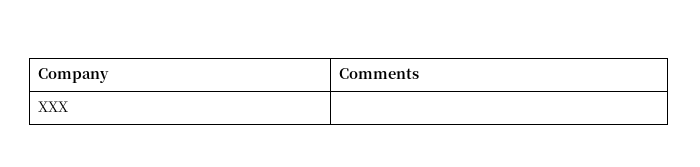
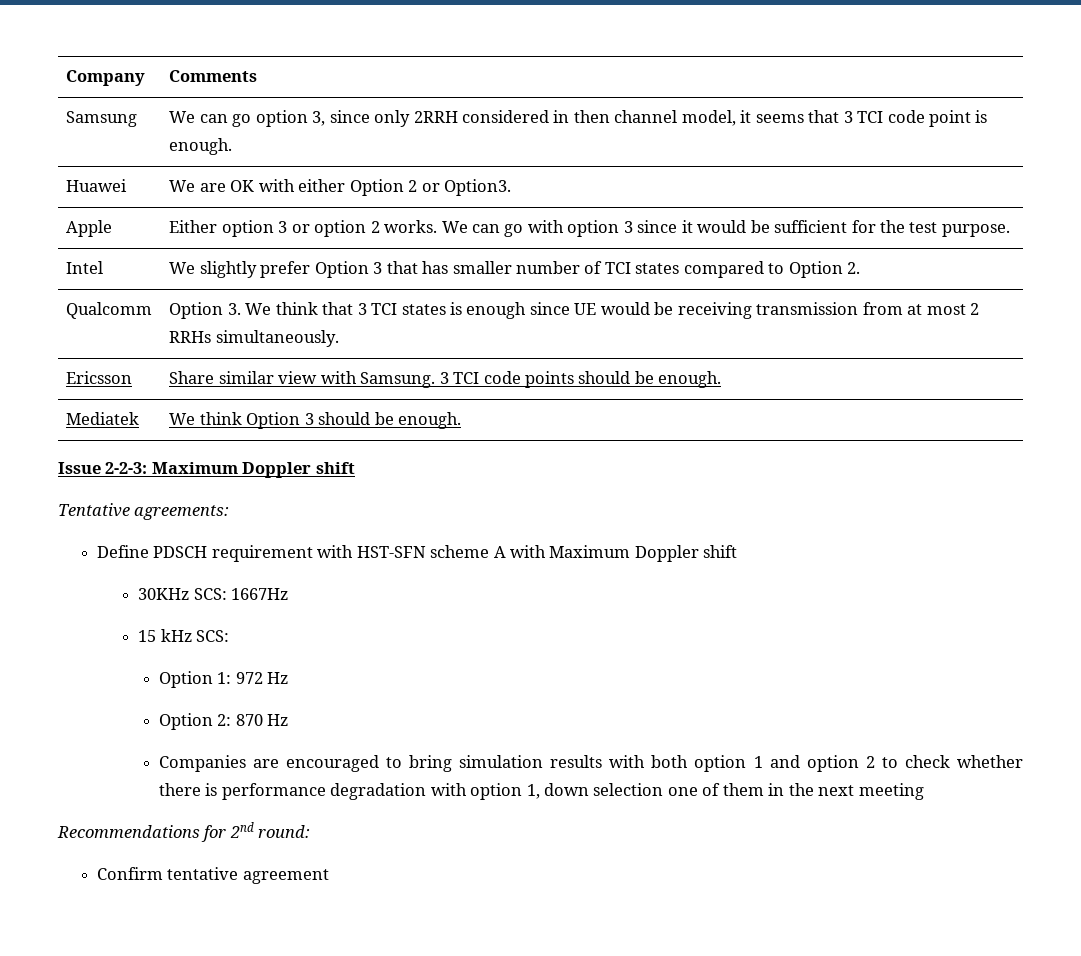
- XXX |
+ Samsung | We can go option 3, since only 2RRH considered in then channel model, it seems that 3 TCI code point is enough.
+ Huawei | We are OK with either Option 2 or Option3.
+ Apple | Either option 3 or option 2 works. We can go with option 3 since it would be sufficient for the test purpose.
+ Intel | We slightly prefer Option 3 that has smaller number of TCI states compared to Option 2.
+ Qualcomm | Option 3. We think that 3 TCI states is enough since UE would be receiving transmission from at most 2 RRHs simultaneously.
+ Ericsson | Share similar view with Samsung. 3 TCI code points should be enough.
+ Mediatek | We think Option 3 should be enough.
+ Issue 2-2-3: Maximum Doppler shift
+ Tentative agreements:
+ Define PDSCH requirement with HST-SFN scheme A with Maximum Doppler shift
+ 30KHz SCS: 1667Hz
+ 15 kHz SCS:
+ Option 1: 972 Hz
+ Option 2: 870 Hz
+ Companies are encouraged to bring simulation results with both option 1 and option 2 to check whether there is performance degradation with option 1, down selection one of them in the next meeting
+ Recommendations for 2nd round:
+ Confirm tentative agreement

